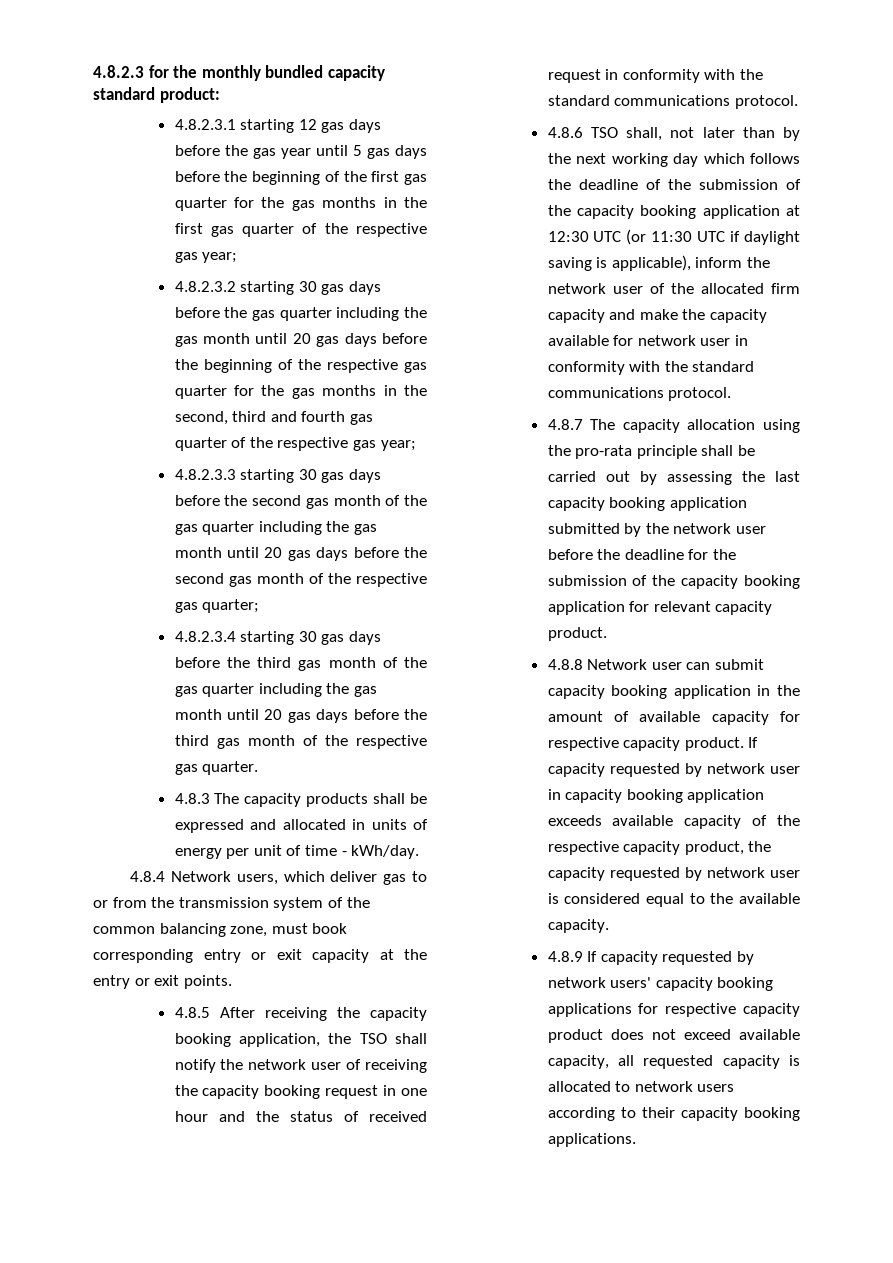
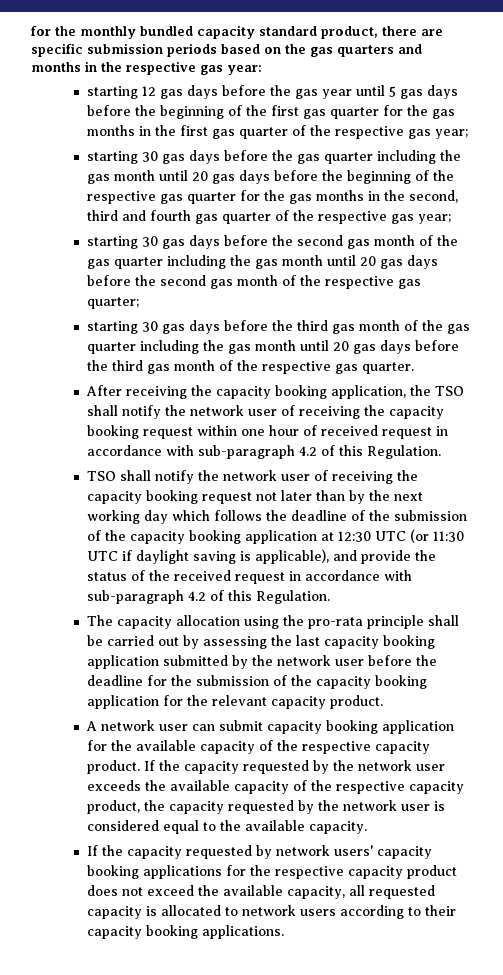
- 4.8.2.3 for the monthly bundled capacity standard product:
- 4.8.2.3.1 starting 12 gas days before the gas year until 5 gas days before the beginning of the first gas quarter for the gas months in the first gas quarter of the respective gas year;
+ for the monthly bundled capacity standard product, there are specific submission periods based on the gas quarters and months in the respective gas year:
+ starting 12 gas days before the gas year until 5 gas days before the beginning of the first gas quarter for the gas months in the first gas quarter of the respective gas year;
- 4.8.2.3.2 starting 30 gas days before the gas quarter including the gas month until 20 gas days before the beginning of the respective gas quarter for the gas months in the second, third and fourth gas quarter of the respective gas year;
+ starting 30 gas days before the gas quarter including the gas month until 20 gas days before the beginning of the respective gas quarter for the gas months in the second, third and fourth gas quarter of the respective gas year;
- 4.8.2.3.3 starting 30 gas days before the second gas month of the gas quarter including the gas month until 20 gas days before the second gas month of the respective gas quarter;
+ starting 30 gas days before the second gas month of the gas quarter including the gas month until 20 gas days before the second gas month of the respective gas quarter;
- 4.8.2.3.4 starting 30 gas days before the third gas month of the gas quarter including the gas month until 20 gas days before the third gas month of the respective gas quarter.
+ starting 30 gas days before the third gas month of the gas quarter including the gas month until 20 gas days before the third gas month of the respective gas quarter.
- 4.8.3 The capacity products shall be expressed and allocated in units of energy per unit of time - kWh/day.
- 4.8.4 Network users, which deliver gas to or from the transmission system of the common balancing zone, must book corresponding entry or exit capacity at the entry or exit points.
- 4.8.5 After receiving the capacity booking application, the TSO shall notify the network user of receiving the capacity booking request in one hour and the status of received request in conformity with the standard communications protocol.
- 4.8.6 TSO shall, not later than by the next working day which follows the deadline of the submission of the capacity booking application at 12:30 UTC (or 11:30 UTC if daylight saving is applicable), inform the network user of the allocated firm capacity and make the capacity available for network user in conformity with the standard communications protocol.
- 4.8.7 The capacity allocation using the pro-rata principle shall be carried out by assessing the last capacity booking application submitted by the network user before the deadline for the submission of the capacity booking application for relevant capacity product.
+ After receiving the capacity booking application, the TSO shall notify the network user of receiving the capacity booking request within one hour of received request in accordance with sub-paragraph 4.2 of this Regulation.
+ TSO shall notify the network user of receiving the capacity booking request not later than by the next working day which follows the deadline of the submission of the capacity booking application at 12:30 UTC (or 11:30 UTC if daylight saving is applicable), and provide the status of the received request in accordance with sub-paragraph 4.2 of this Regulation.
+ The capacity allocation using the pro-rata principle shall be carried out by assessing the last capacity booking application submitted by the network user before the deadline for the submission of the capacity booking application for the relevant capacity product.
- 4.8.8 Network user can submit capacity booking application in the amount of available capacity for respective capacity product.
+ A network user can submit capacity booking application for the available capacity of the respective capacity product.
- If capacity requested by network user in capacity booking application exceeds available capacity of the respective capacity product, the capacity requested by network user is considered equal to the available capacity.
+ If the capacity requested by the network user exceeds the available capacity of the respective capacity product, the capacity requested by the network user is considered equal to the available capacity.
- 4.8.9 If capacity requested by network users' capacity booking applications for respective capacity product does not exceed available capacity, all requested capacity is allocated to network users according to their capacity booking applications.
+ If the capacity requested by network users' capacity booking applications for the respective capacity product does not exceed the available capacity, all requested capacity is allocated to network users according to their capacity booking applications.

